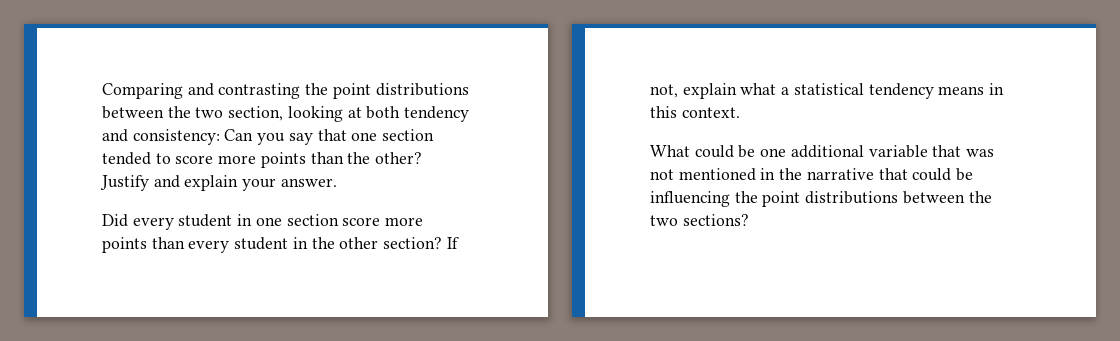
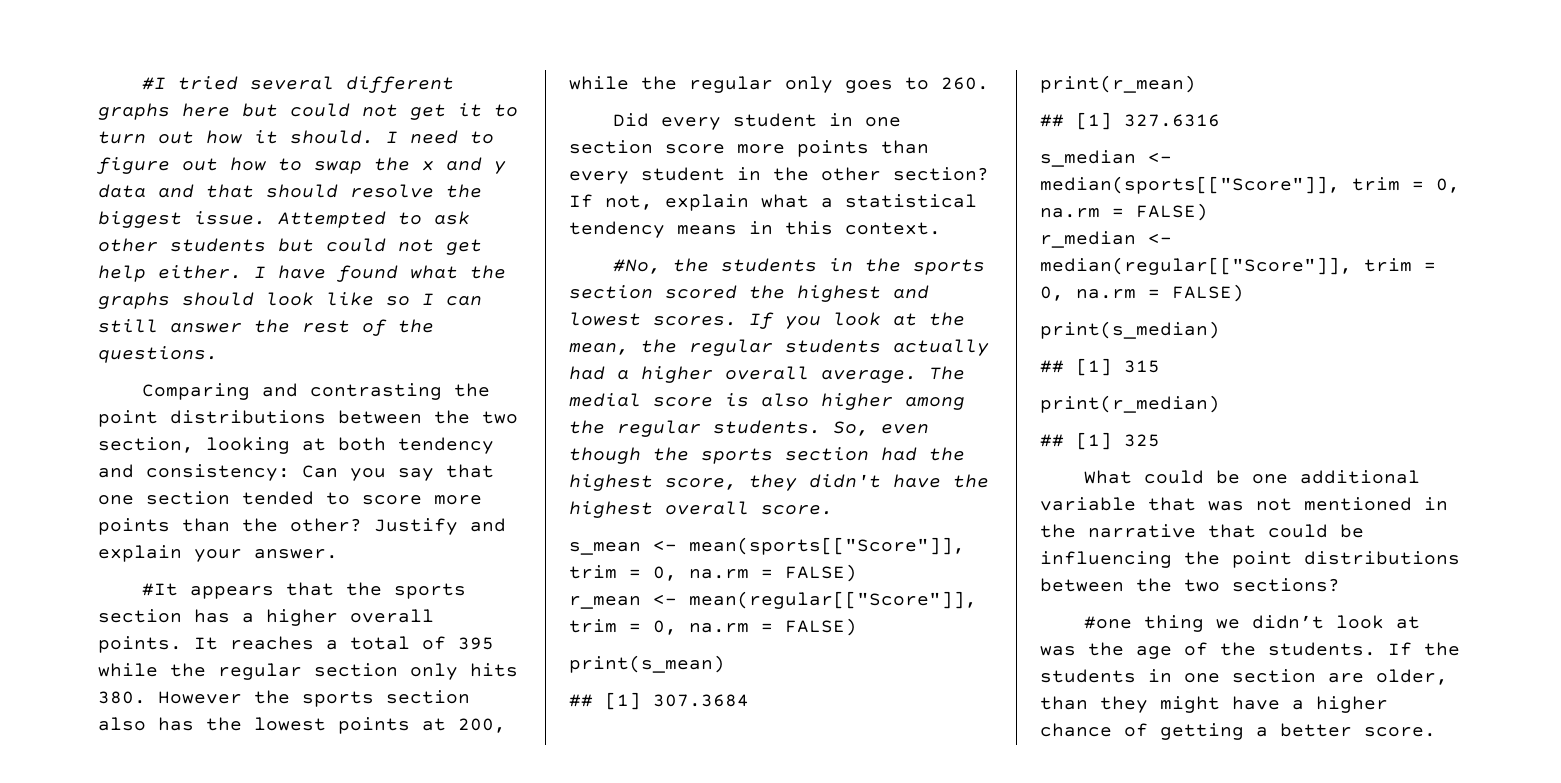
+ #I tried several different graphs here but could not get it to turn out how it should. I need to figure out how to swap the x and y data and that should resolve the biggest issue. Attempted to ask other students but could not get help either. I have found what the graphs should look like so I can still answer the rest of the questions.
+ #It appears that the sports section has a higher overall points. It reaches a total of 395 while the regular section only hits 380. However the sports section also has the lowest points at 200, while the regular only goes to 260.
+ #No, the students in the sports section scored the highest and lowest scores. If you look at the mean, the regular students actually had a higher overall average. The medial score is also higher among the regular students. So, even though the sports section had the highest score, they didn't have the highest overall score.
+ s_mean <- mean(sports[["Score"]], trim = 0, na.rm = FALSE)
+ r_mean <- mean(regular[["Score"]], trim = 0, na.rm = FALSE)
+ print(s_mean)
+ ## [1] 307.3684
+ print(r_mean)
+ ## [1] 327.6316
+ s_median <- median(sports[["Score"]], trim = 0, na.rm = FALSE)
+ r_median <- median(regular[["Score"]], trim = 0, na.rm = FALSE)
+ print(s_median)
+ ## [1] 315
+ print(r_median)
+ ## [1] 325
+ #one thing we didn’t look at was the age of the students. If the students in one section are older, than they might have a higher chance of getting a better score.

